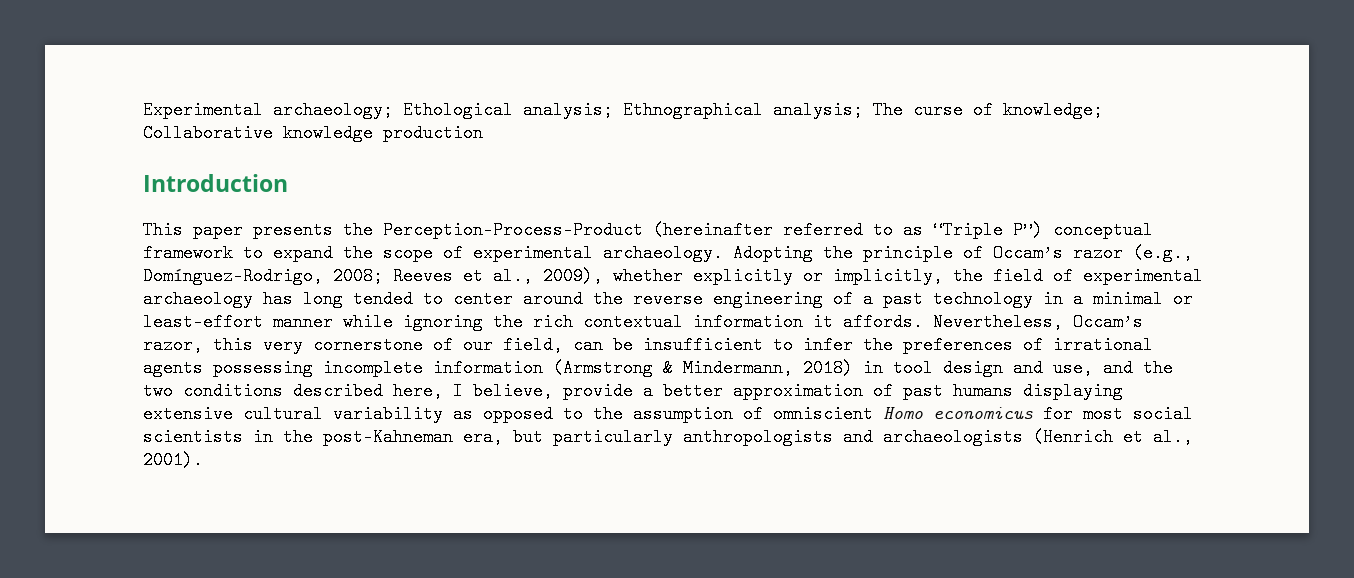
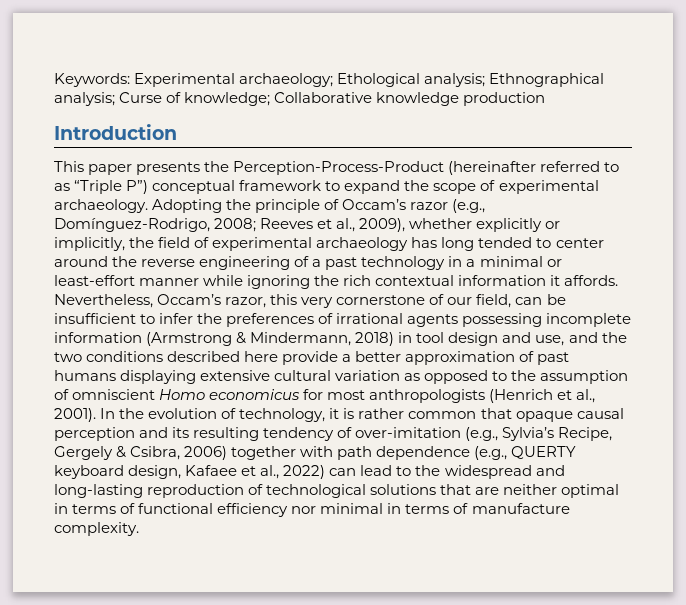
- Experimental archaeology; Ethological analysis; Ethnographical analysis; The curse of knowledge; Collaborative knowledge production
+ Keywords: Experimental archaeology; Ethological analysis; Ethnographical analysis; Curse of knowledge; Collaborative knowledge production
- Nevertheless, Occam’s razor, this very cornerstone of our field, can be insufficient to infer the preferences of irrational agents possessing incomplete information (Armstrong & Mindermann, 2018) in tool design and use, and the two conditions described here, I believe, provide a better approximation of past humans displaying extensive cultural variability as opposed to the assumption of omniscient Homo economicus for most social scientists in the post-Kahneman era, but particularly anthropologists and archaeologists (Henrich et al., 2001).
+ Nevertheless, Occam’s razor, this very cornerstone of our field, can be insufficient to infer the preferences of irrational agents possessing incomplete information (Armstrong & Mindermann, 2018) in tool design and use, and the two conditions described here provide a better approximation of past humans displaying extensive cultural variation as opposed to the assumption of omniscient Homo economicus for most anthropologists (Henrich et al., 2001). In the evolution of technology, it is rather common that opaque causal perception and its resulting tendency of over-imitation (e.g., Sylvia’s Recipe, Gergely & Csibra, 2006) together with path dependence (e.g., QUERTY keyboard design, Kafaee et al., 2022) can lead to the widespread and long-lasting reproduction of technological solutions that are neither optimal in terms of functional efficiency nor minimal in terms of manufacture complexity.

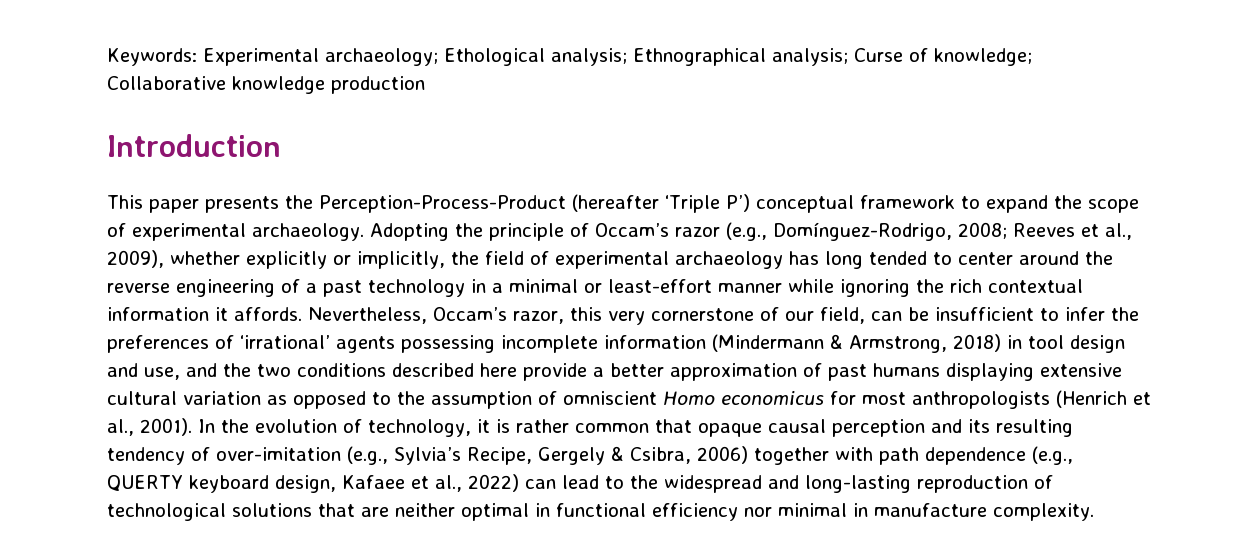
- This paper presents the Perception-Process-Product (hereinafter referred to as “Triple P”) conceptual framework to expand the scope of experimental archaeology.
+ This paper presents the Perception-Process-Product (hereafter ‘Triple P’) conceptual framework to expand the scope of experimental archaeology.
- Nevertheless, Occam’s razor, this very cornerstone of our field, can be insufficient to infer the preferences of irrational agents possessing incomplete information (Armstrong & Mindermann, 2018) in tool design and use, and the two conditions described here provide a better approximation of past humans displaying extensive cultural variation as opposed to the assumption of omniscient Homo economicus for most anthropologists (Henrich et al., 2001).
+ Nevertheless, Occam’s razor, this very cornerstone of our field, can be insufficient to infer the preferences of ‘irrational’ agents possessing incomplete information (Mindermann & Armstrong, 2018) in tool design and use, and the two conditions described here provide a better approximation of past humans displaying extensive cultural variation as opposed to the assumption of omniscient Homo economicus for most anthropologists (Henrich et al., 2001).
- In the evolution of technology, it is rather common that opaque causal perception and its resulting tendency of over-imitation (e.g., Sylvia’s Recipe, Gergely & Csibra, 2006) together with path dependence (e.g., QUERTY keyboard design, Kafaee et al., 2022) can lead to the widespread and long-lasting reproduction of technological solutions that are neither optimal in terms of functional efficiency nor minimal in terms of manufacture complexity.
+ In the evolution of technology, it is rather common that opaque causal perception and its resulting tendency of over-imitation (e.g., Sylvia’s Recipe, Gergely & Csibra, 2006) together with path dependence (e.g., QUERTY keyboard design, Kafaee et al., 2022) can lead to the widespread and long-lasting reproduction of technological solutions that are neither optimal in functional efficiency nor minimal in manufacture complexity.

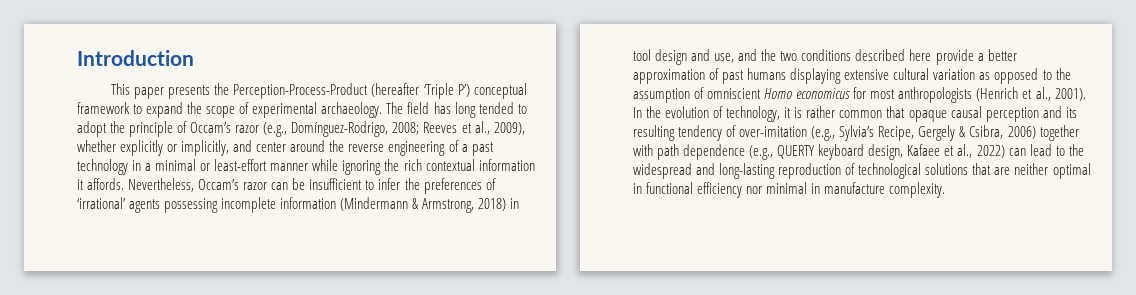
- Keywords: Experimental archaeology; Ethological analysis; Ethnographical analysis; Curse of knowledge; Collaborative knowledge production
- Adopting the principle of Occam’s razor (e.g., Domínguez-Rodrigo, 2008; Reeves et al., 2009), whether explicitly or implicitly, the field of experimental archaeology has long tended to center around the reverse engineering of a past technology in a minimal or least-effort manner while ignoring the rich contextual information it affords.
+ The field has long tended to adopt the principle of Occam’s razor (e.g., Domínguez-Rodrigo, 2008; Reeves et al., 2009), whether explicitly or implicitly, and center around the reverse engineering of a past technology in a minimal or least-effort manner while ignoring the rich contextual information it affords.
- Nevertheless, Occam’s razor, this very cornerstone of our field, can be insufficient to infer the preferences of ‘irrational’ agents possessing incomplete information (Mindermann & Armstrong, 2018) in tool design and use, and the two conditions described here provide a better approximation of past humans displaying extensive cultural variation as opposed to the assumption of omniscient Homo economicus for most anthropologists (Henrich et al., 2001).
+ Nevertheless, Occam’s razor can be insufficient to infer the preferences of ‘irrational’ agents possessing incomplete information (Mindermann & Armstrong, 2018) in tool design and use, and the two conditions described here provide a better approximation of past humans displaying extensive cultural variation as opposed to the assumption of omniscient Homo economicus for most anthropologists (Henrich et al., 2001).

